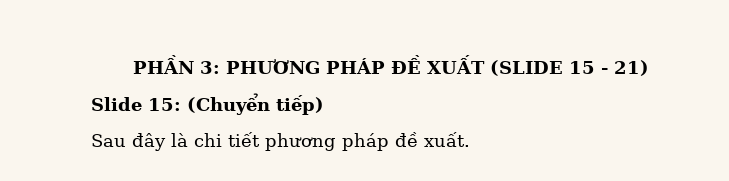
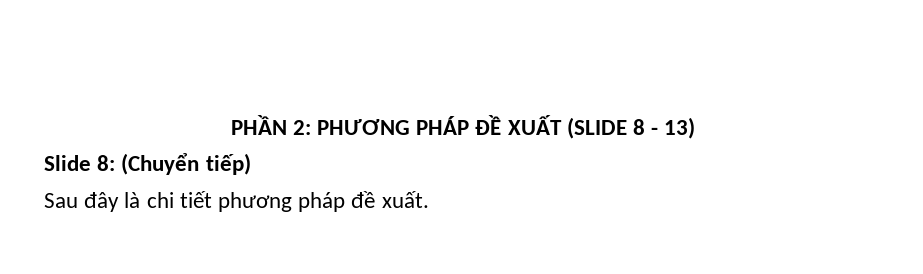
- PHẦN 3: PHƯƠNG PHÁP ĐỀ XUẤT (SLIDE 15 - 21)
+ PHẦN 2: PHƯƠNG PHÁP ĐỀ XUẤT (SLIDE 8 - 13)
- Slide 15: (Chuyển tiếp)
+ Slide 8: (Chuyển tiếp)

